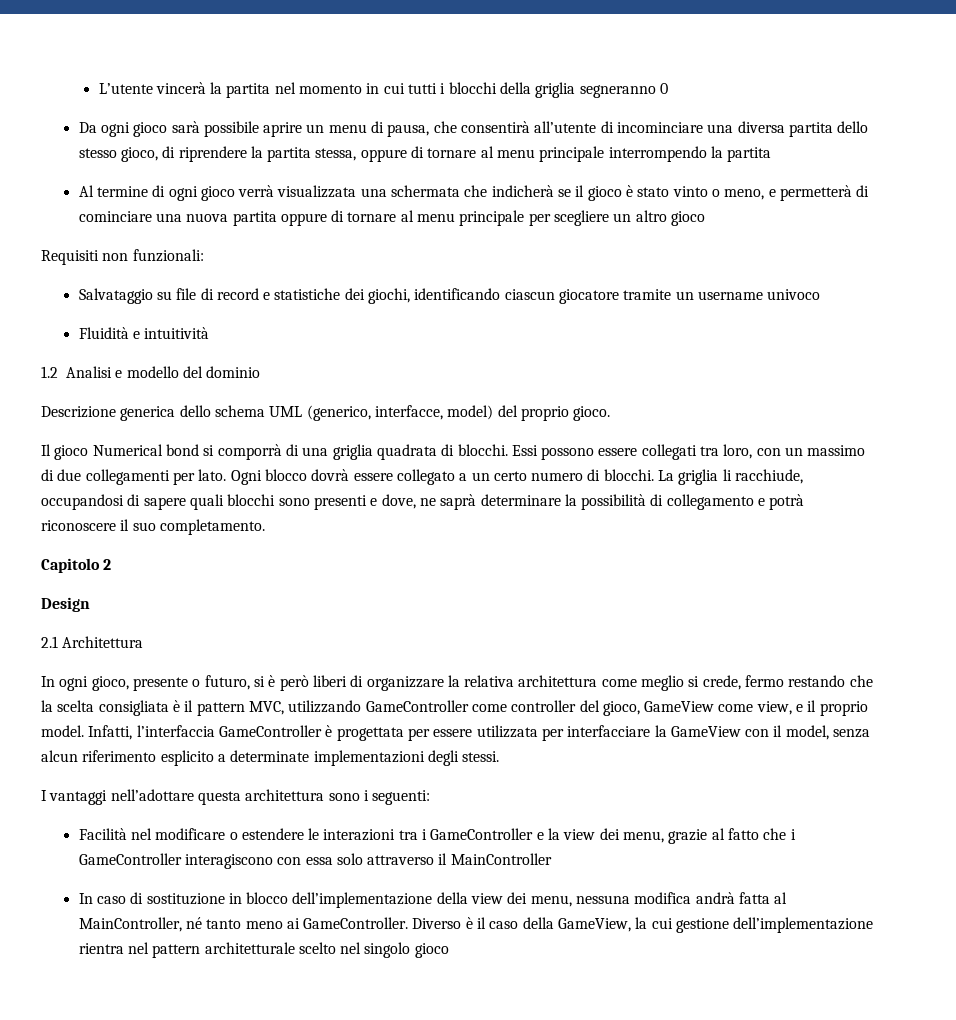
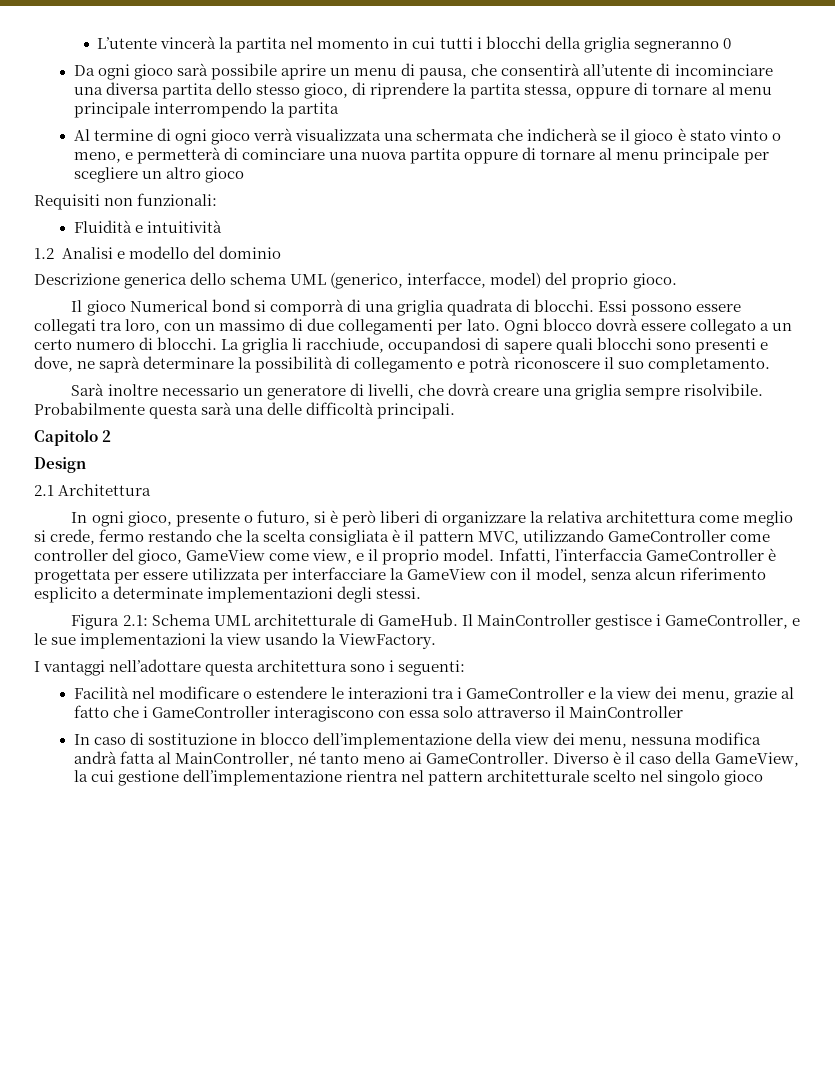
- Salvataggio su file di record e statistiche dei giochi, identificando ciascun giocatore tramite un username univoco
+ Sarà inoltre necessario un generatore di livelli, che dovrà creare una griglia sempre risolvibile. Probabilmente questa sarà una delle difficoltà principali.
+ Figura 2.1: Schema UML architetturale di GameHub. Il MainController gestisce i GameController, e le sue implementazioni la view usando la ViewFactory.

